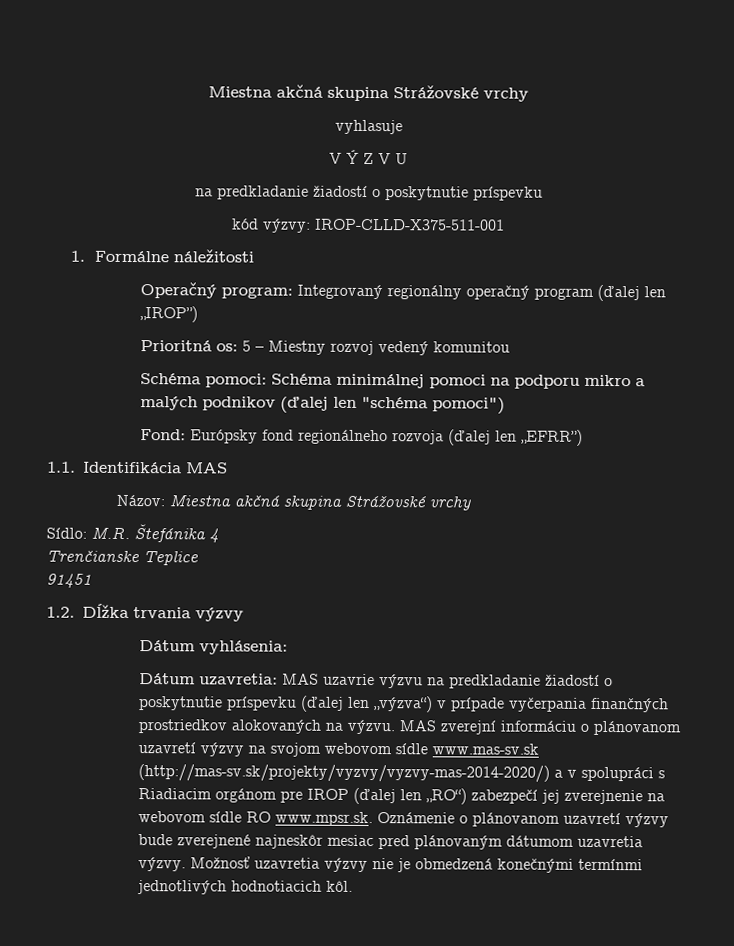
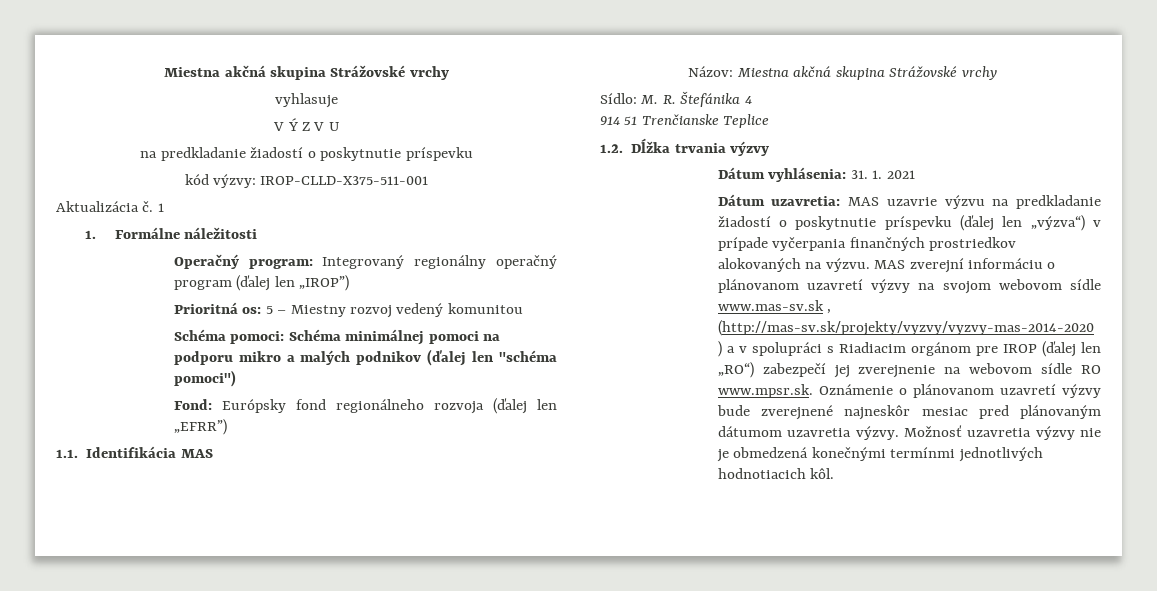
+ Aktualizácia č. 1
- Sídlo: M.R. Štefánika 4
+ Sídlo: M. R. Štefánika 4
- Trenčianske Teplice
+ 914 51 Trenčianske Teplice
- 91451
- Dátum vyhlásenia:
+ Dátum vyhlásenia: 31. 1. 2021
- MAS zverejní informáciu o plánovanom uzavretí výzvy na svojom webovom sídle www.mas-sv.sk (http://mas-sv.sk/projekty/vyzvy/vyzvy-mas-2014-2020/) a v spolupráci s Riadiacim orgánom pre IROP (ďalej len „RO“) zabezpečí jej zverejnenie na webovom sídle RO www.mpsr.sk. Oznámenie o plánovanom uzavretí výzvy bude zverejnené najneskôr mesiac pred plánovaným dátumom uzavretia výzvy.
+ MAS zverejní informáciu o plánovanom uzavretí výzvy na svojom webovom sídle www.mas-sv.sk , (http://mas-sv.sk/projekty/vyzvy/vyzvy-mas-2014-2020 ) a v spolupráci s Riadiacim orgánom pre IROP (ďalej len „RO“) zabezpečí jej zverejnenie na webovom sídle RO www.mpsr.sk. Oznámenie o plánovanom uzavretí výzvy bude zverejnené najneskôr mesiac pred plánovaným dátumom uzavretia výzvy.

